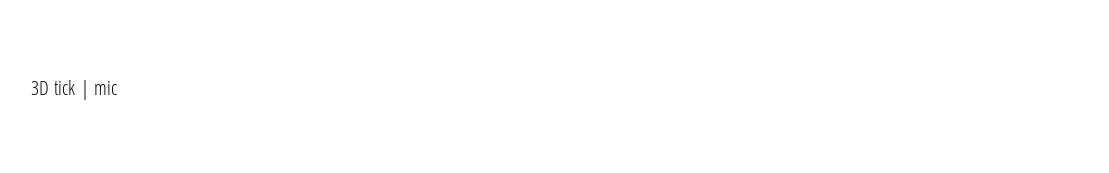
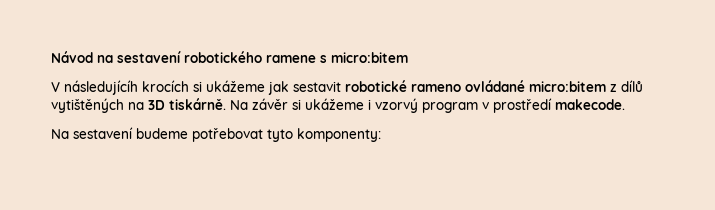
- 3D tick | mic
+ Návod na sestavení robotického ramene s micro:bitem
+ V následujícíh krocích si ukážeme jak sestavit robotické rameno ovládané micro:bitem z dílů vytištěných na 3D tiskárně. Na závěr si ukážeme i vzorvý program v prostředí makecode.
+ Na sestavení budeme potřebovat tyto komponenty:

